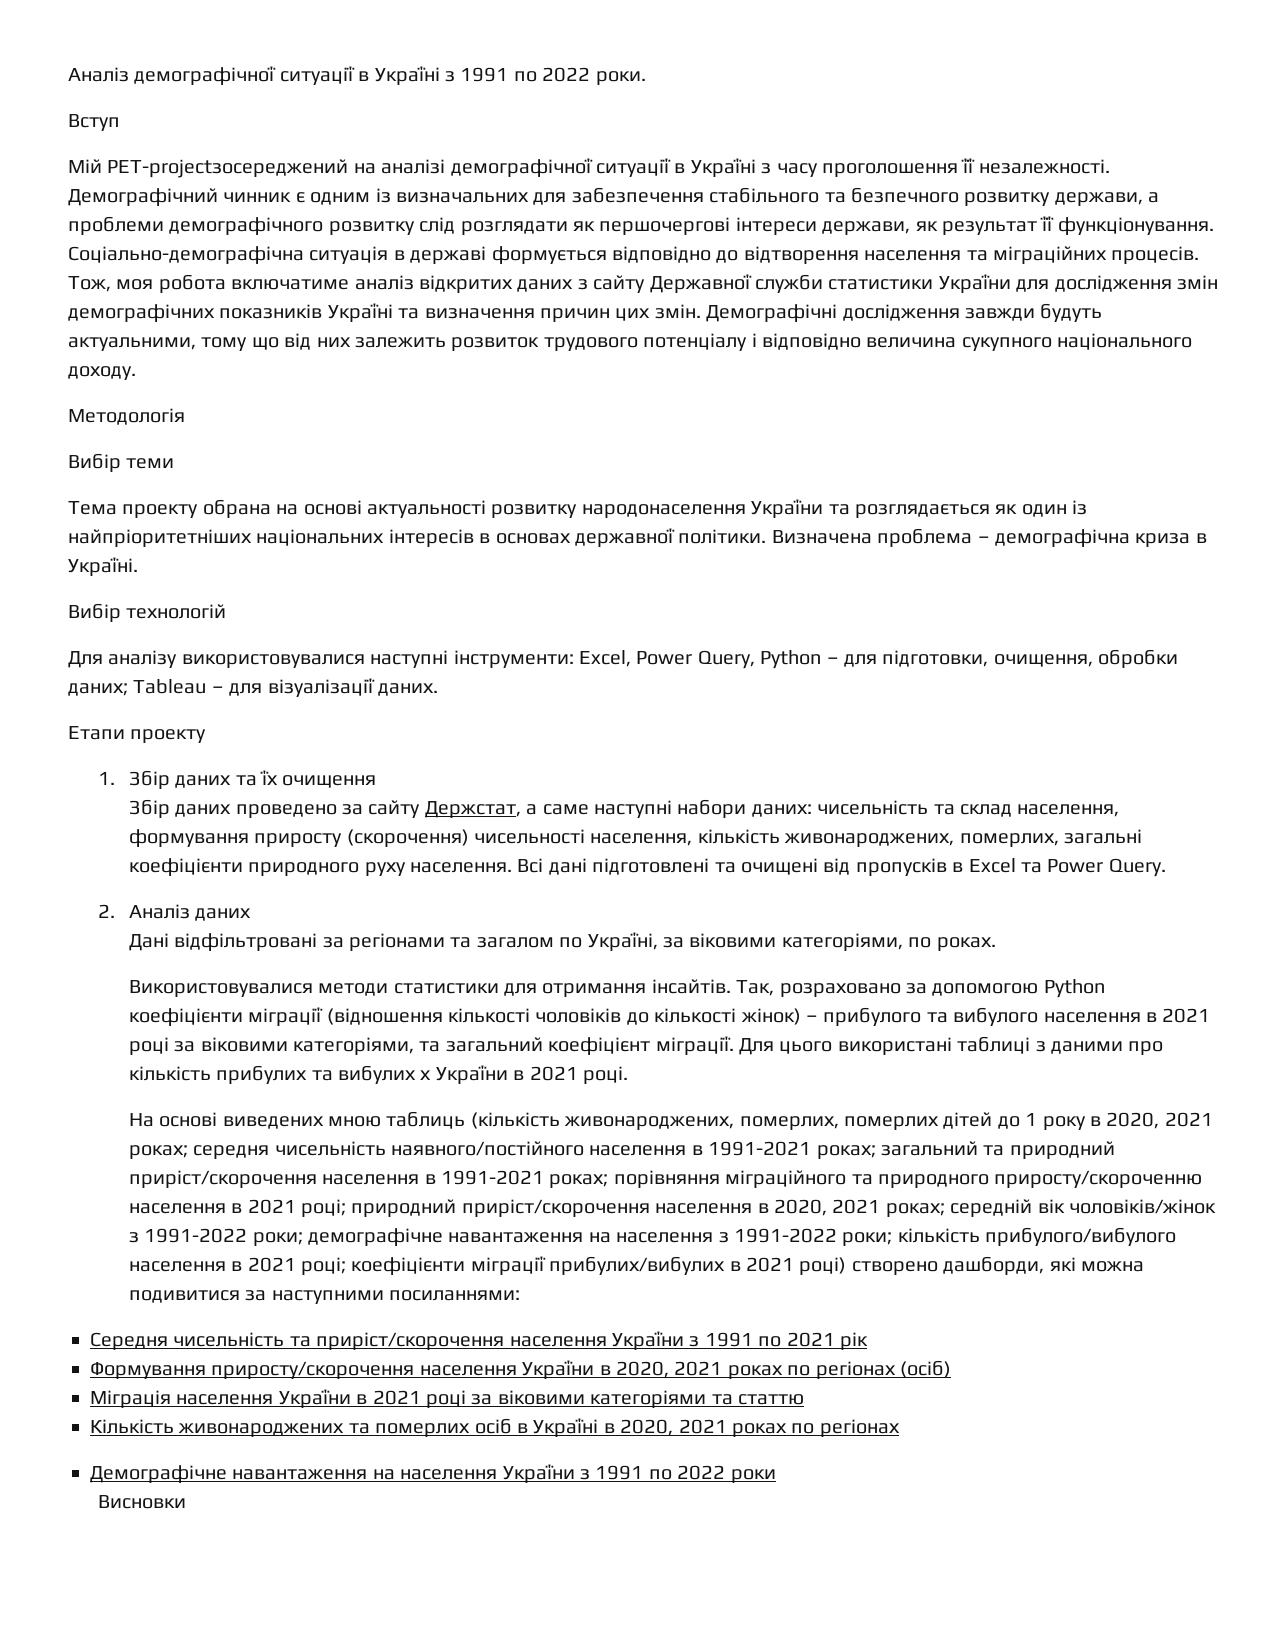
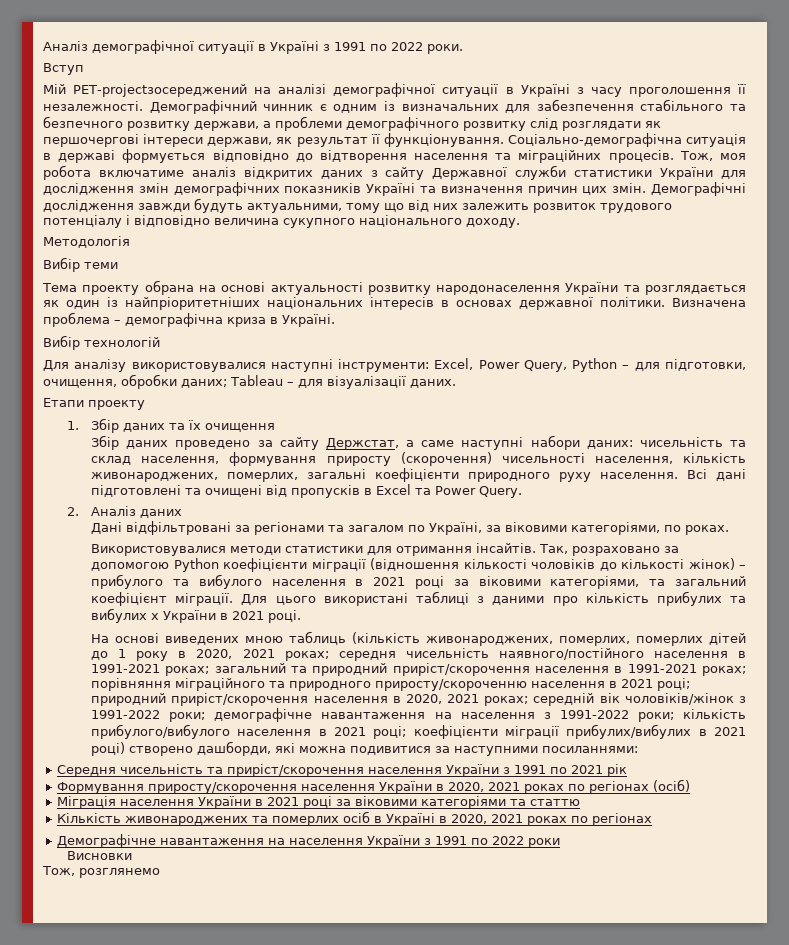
+ Тож, розглянемо

